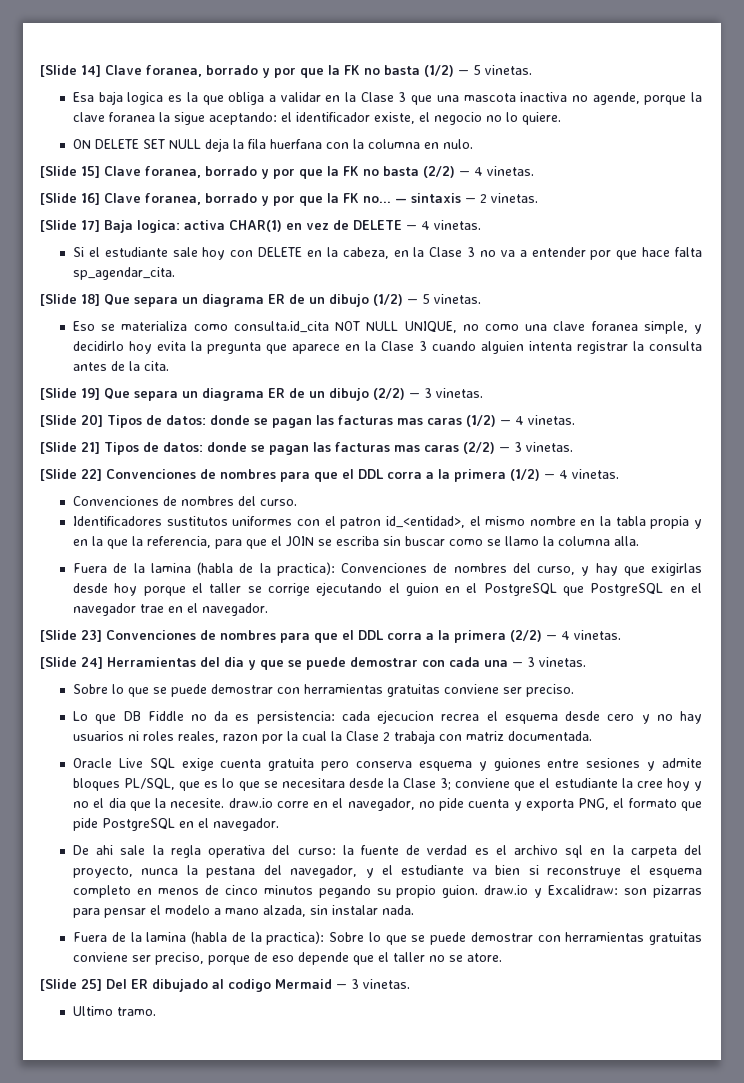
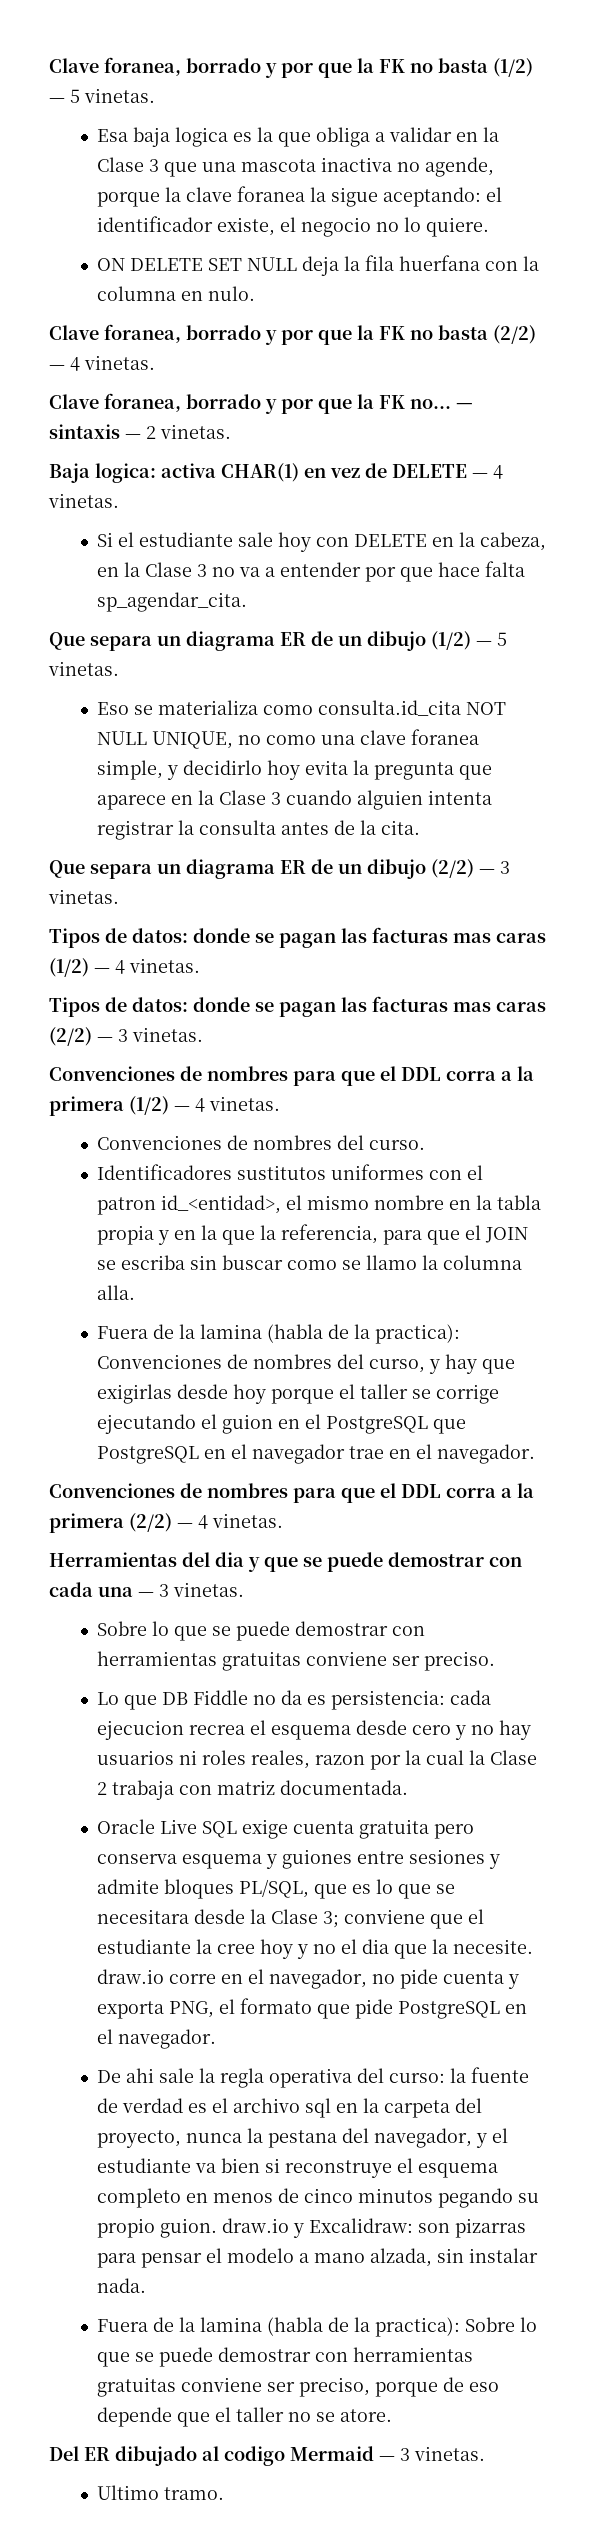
- [Slide 14] Clave foranea, borrado y por que la FK no basta (1/2) — 5 vinetas.
+ Clave foranea, borrado y por que la FK no basta (1/2) — 5 vinetas.
- [Slide 15] Clave foranea, borrado y por que la FK no basta (2/2) — 4 vinetas.
+ Clave foranea, borrado y por que la FK no basta (2/2) — 4 vinetas.
- [Slide 16] Clave foranea, borrado y por que la FK no...
+ Clave foranea, borrado y por que la FK no...
- [Slide 17] Baja logica: activa CHAR(1) en vez de DELETE — 4 vinetas.
+ Baja logica: activa CHAR(1) en vez de DELETE — 4 vinetas.
- [Slide 18] Que separa un diagrama ER de un dibujo (1/2) — 5 vinetas.
+ Que separa un diagrama ER de un dibujo (1/2) — 5 vinetas.
- [Slide 19] Que separa un diagrama ER de un dibujo (2/2) — 3 vinetas.
+ Que separa un diagrama ER de un dibujo (2/2) — 3 vinetas.
- [Slide 20] Tipos de datos: donde se pagan las facturas mas caras (1/2) — 4 vinetas.
+ Tipos de datos: donde se pagan las facturas mas caras (1/2) — 4 vinetas.
- [Slide 21] Tipos de datos: donde se pagan las facturas mas caras (2/2) — 3 vinetas.
+ Tipos de datos: donde se pagan las facturas mas caras (2/2) — 3 vinetas.
- [Slide 22] Convenciones de nombres para que el DDL corra a la primera (1/2) — 4 vinetas.
+ Convenciones de nombres para que el DDL corra a la primera (1/2) — 4 vinetas.
- [Slide 23] Convenciones de nombres para que el DDL corra a la primera (2/2) — 4 vinetas.
+ Convenciones de nombres para que el DDL corra a la primera (2/2) — 4 vinetas.
- [Slide 24] Herramientas del dia y que se puede demostrar con cada una — 3 vinetas.
+ Herramientas del dia y que se puede demostrar con cada una — 3 vinetas.
- [Slide 25] Del ER dibujado al codigo Mermaid — 3 vinetas.
+ Del ER dibujado al codigo Mermaid — 3 vinetas.

